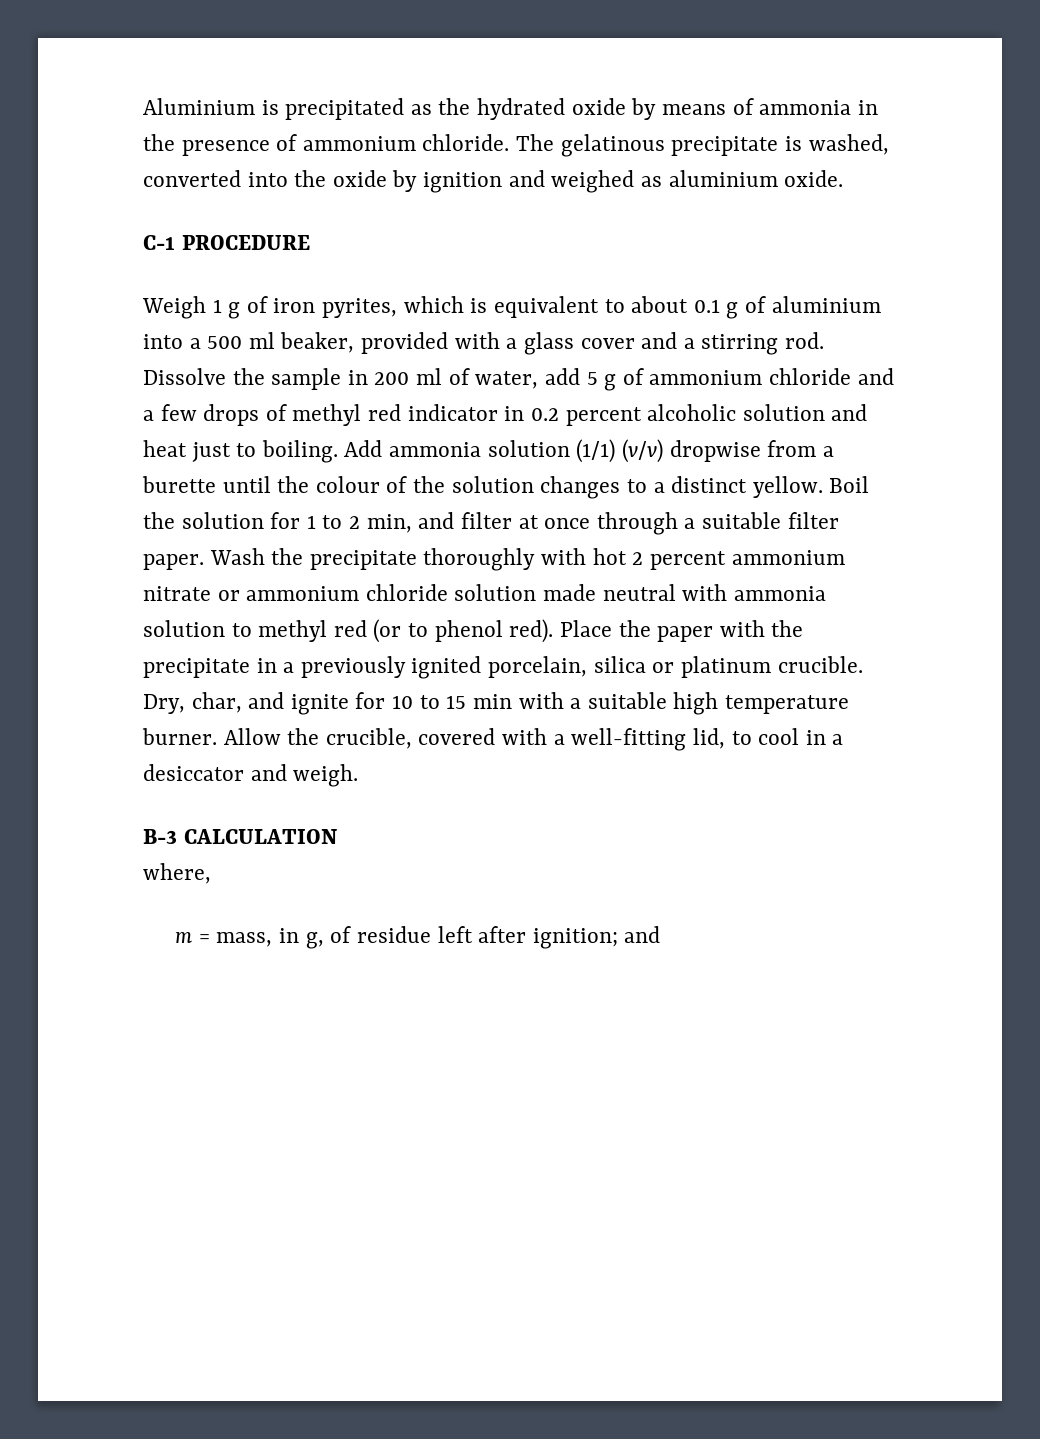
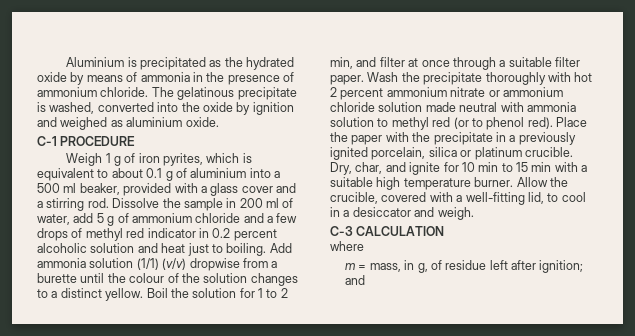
- Dry, char, and ignite for 10 to 15 min with a suitable high temperature burner.
+ Dry, char, and ignite for 10 min to 15 min with a suitable high temperature burner.
- B-3 CALCULATION
+ C-3 CALCULATION
- where,
+ where

